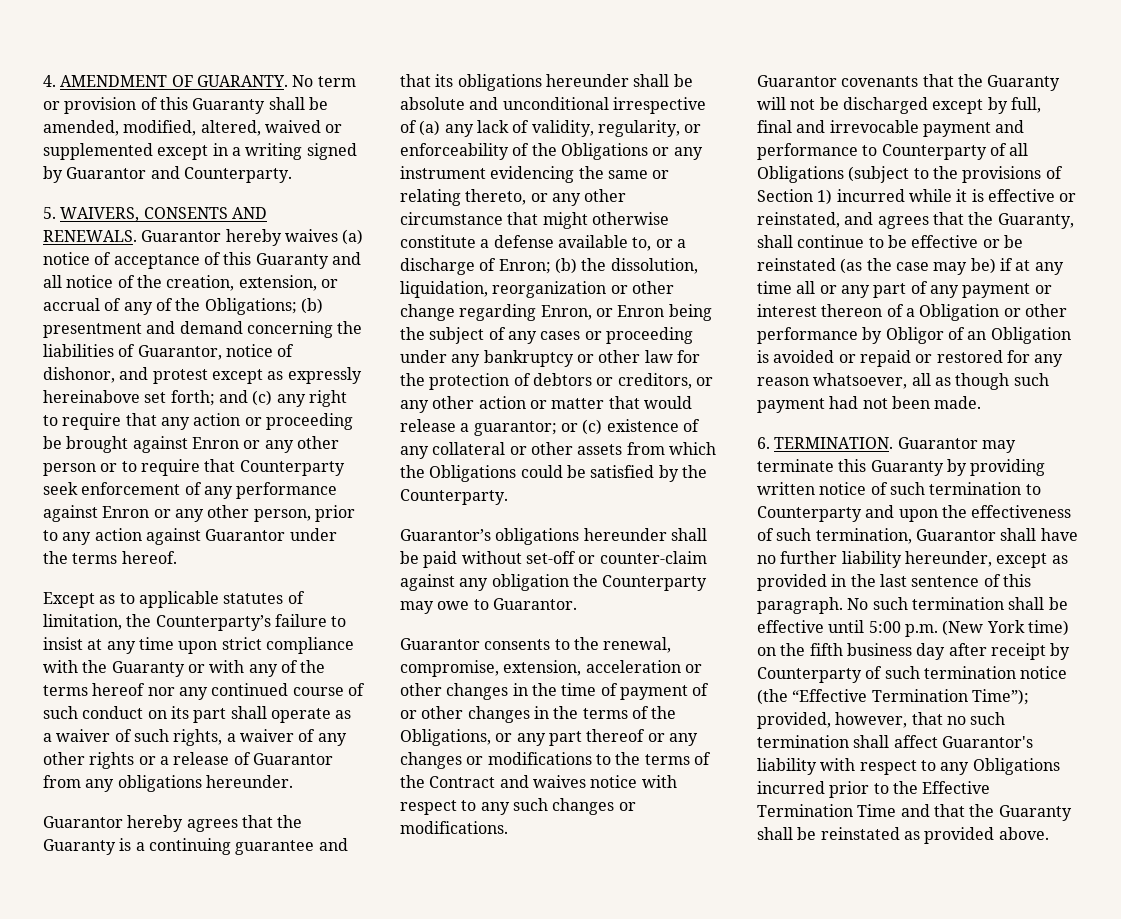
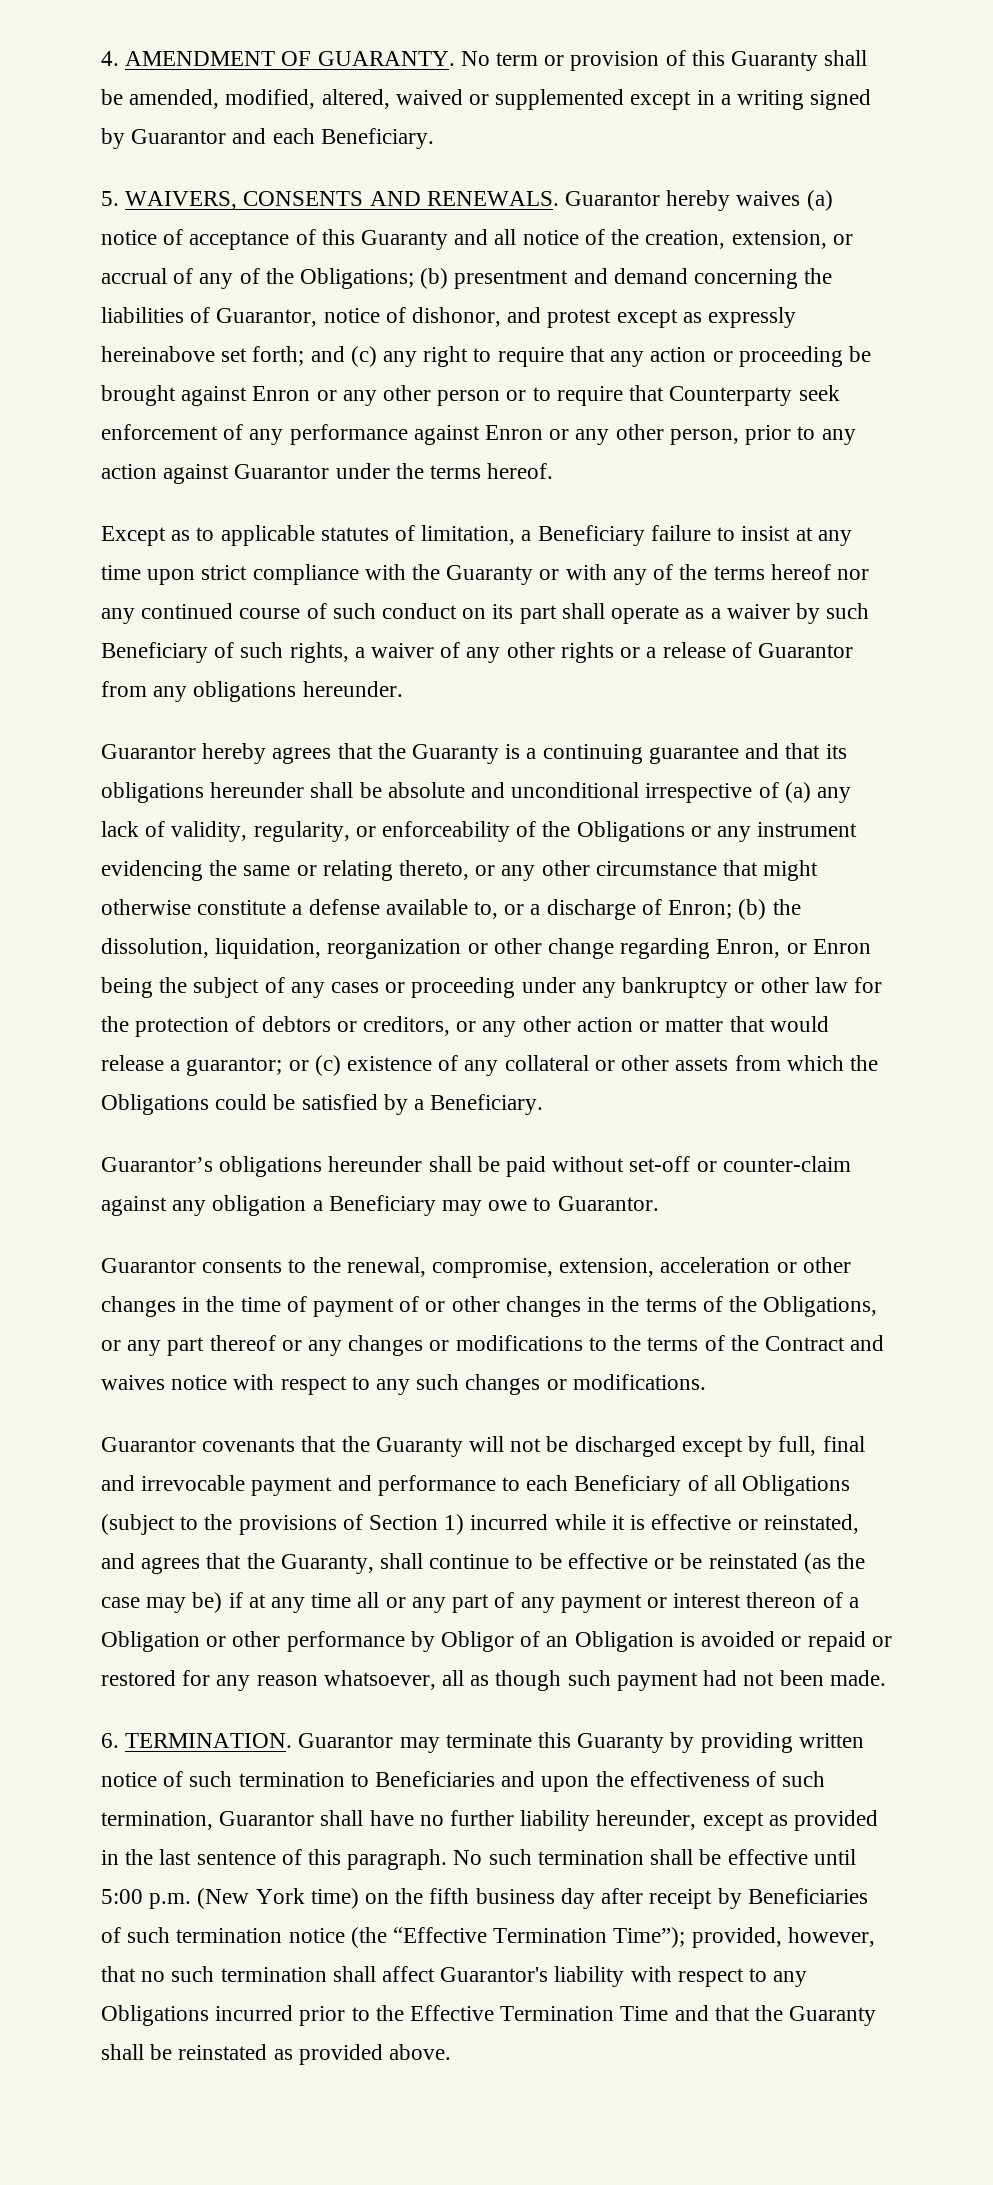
- No term or provision of this Guaranty shall be amended, modified, altered, waived or supplemented except in a writing signed by Guarantor and Counterparty.
+ No term or provision of this Guaranty shall be amended, modified, altered, waived or supplemented except in a writing signed by Guarantor and each Beneficiary.
- Except as to applicable statutes of limitation, the Counterparty’s failure to insist at any time upon strict compliance with the Guaranty or with any of the terms hereof nor any continued course of such conduct on its part shall operate as a waiver of such rights, a waiver of any other rights or a release of Guarantor from any obligations hereunder.
+ Except as to applicable statutes of limitation, a Beneficiary failure to insist at any time upon strict compliance with the Guaranty or with any of the terms hereof nor any continued course of such conduct on its part shall operate as a waiver by such Beneficiary of such rights, a waiver of any other rights or a release of Guarantor from any obligations hereunder.
- or (c) existence of any collateral or other assets from which the Obligations could be satisfied by the Counterparty.
+ or (c) existence of any collateral or other assets from which the Obligations could be satisfied by a Beneficiary.
- Guarantor’s obligations hereunder shall be paid without set-off or counter-claim against any obligation the Counterparty may owe to Guarantor.
+ Guarantor’s obligations hereunder shall be paid without set-off or counter-claim against any obligation a Beneficiary may owe to Guarantor.
- Guarantor covenants that the Guaranty will not be discharged except by full, final and irrevocable payment and performance to Counterparty of all Obligations (subject to the provisions of Section 1) incurred while it is effective or reinstated, and agrees that the Guaranty, shall continue to be effective or be reinstated (as the case may be) if at any time all or any part of any payment or interest thereon of a Obligation or other performance by Obligor of an Obligation is avoided or repaid or restored for any reason whatsoever, all as though such payment had not been made.
+ Guarantor covenants that the Guaranty will not be discharged except by full, final and irrevocable payment and performance to each Beneficiary of all Obligations (subject to the provisions of Section 1) incurred while it is effective or reinstated, and agrees that the Guaranty, shall continue to be effective or be reinstated (as the case may be) if at any time all or any part of any payment or interest thereon of a Obligation or other performance by Obligor of an Obligation is avoided or repaid or restored for any reason whatsoever, all as though such payment had not been made.
- Guarantor may terminate this Guaranty by providing written notice of such termination to Counterparty and upon the effectiveness of such termination, Guarantor shall have no further liability hereunder, except as provided in the last sentence of this paragraph.
+ Guarantor may terminate this Guaranty by providing written notice of such termination to Beneficiaries and upon the effectiveness of such termination, Guarantor shall have no further liability hereunder, except as provided in the last sentence of this paragraph.
- No such termination shall be effective until 5:00 p.m. (New York time) on the fifth business day after receipt by Counterparty of such termination notice (the “Effective Termination Time”); provided, however, that no such termination shall affect Guarantor's liability with respect to any Obligations incurred prior to the Effective Termination Time and that the Guaranty shall be reinstated as provided above.
+ No such termination shall be effective until 5:00 p.m. (New York time) on the fifth business day after receipt by Beneficiaries of such termination notice (the “Effective Termination Time”); provided, however, that no such termination shall affect Guarantor's liability with respect to any Obligations incurred prior to the Effective Termination Time and that the Guaranty shall be reinstated as provided above.

